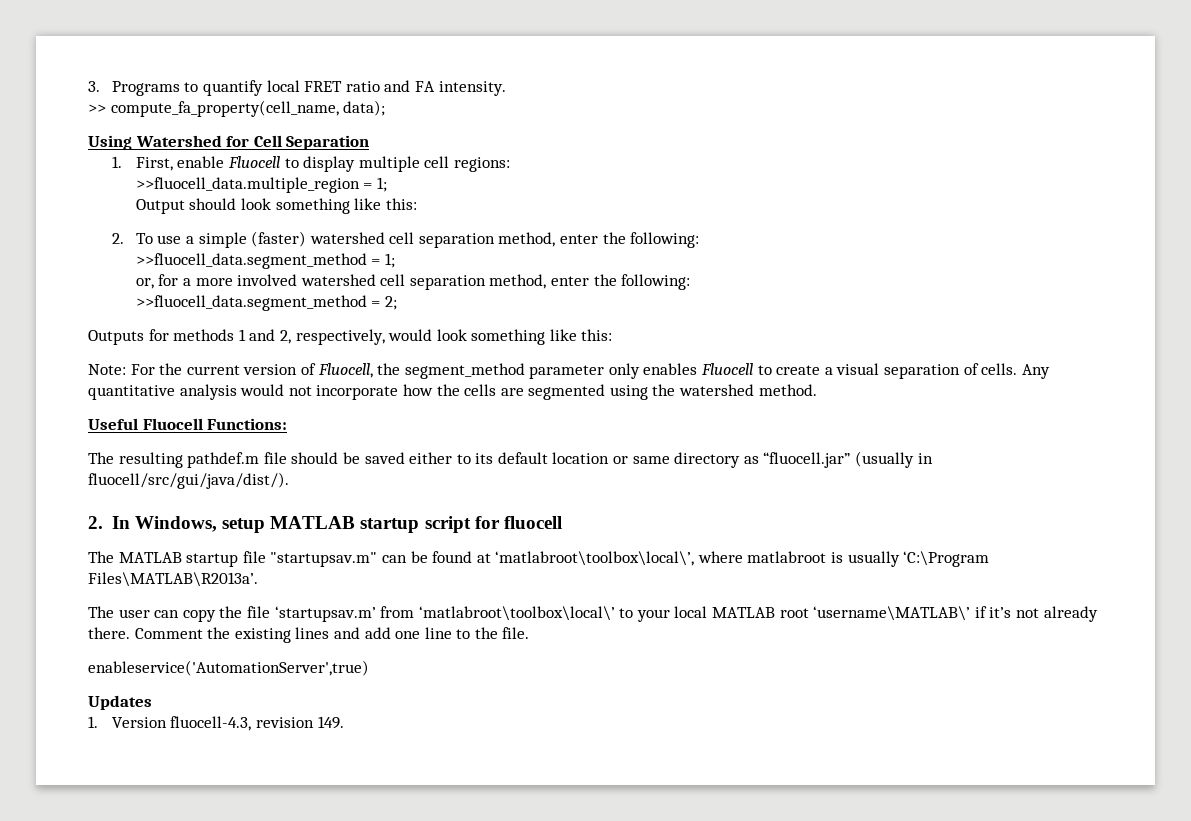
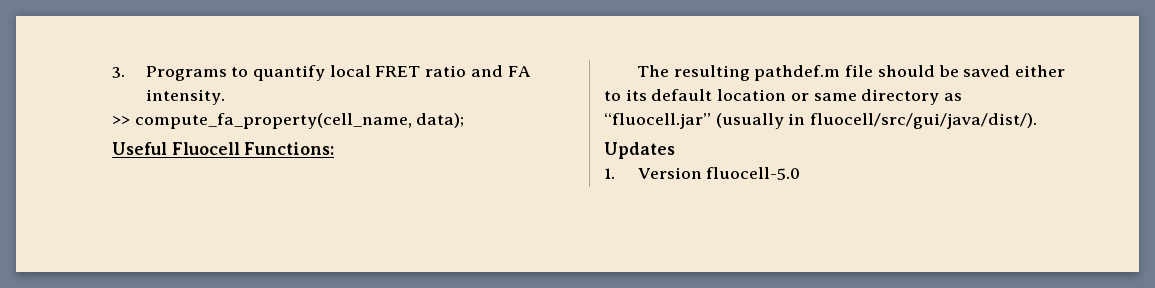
- Using Watershed for Cell Separation
- 1. First, enable Fluocell to display multiple cell regions:
- >>fluocell_data.multiple_region = 1;
- Output should look something like this:
- 2. To use a simple (faster) watershed cell separation method, enter the following:
- >>fluocell_data.segment_method = 1;
- or, for a more involved watershed cell separation method, enter the following:
- >>fluocell_data.segment_method = 2;
- Outputs for methods 1 and 2, respectively, would look something like this:
- Note: For the current version of Fluocell, the segment_method parameter only enables Fluocell to create a visual separation of cells. Any quantitative analysis would not incorporate how the cells are segmented using the watershed method.
- 2. In Windows, setup MATLAB startup script for fluocell
- The MATLAB startup file "startupsav.m" can be found at ‘matlabroot\toolbox\local\’, where matlabroot is usually ‘C:\Program Files\MATLAB\R2013a’.
- The user can copy the file ‘startupsav.m’ from ‘matlabroot\toolbox\local\’ to your local MATLAB root ‘username\MATLAB\’ if it’s not already there. Comment the existing lines and add one line to the file.
- enableservice('AutomationServer',true)
- 1. Version fluocell-4.3, revision 149.
+ 1. Version fluocell-5.0

